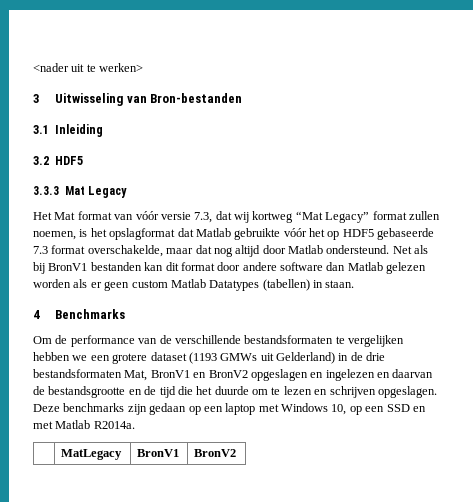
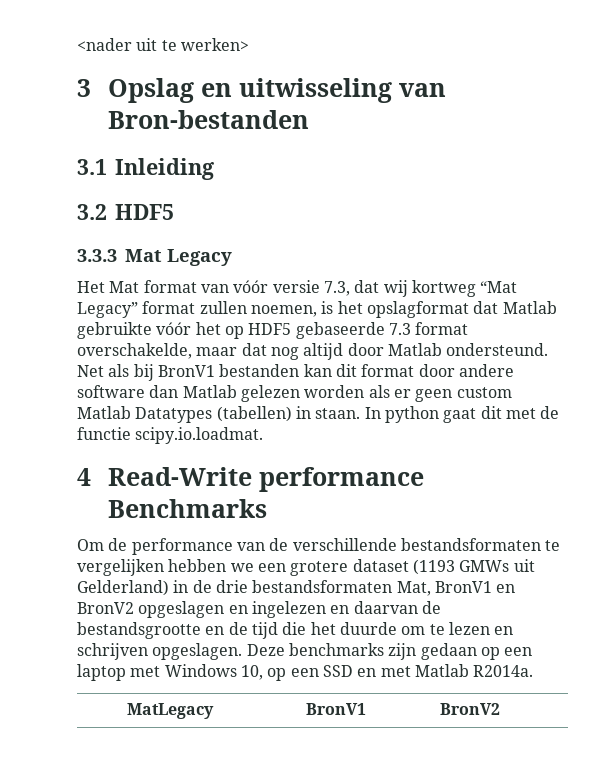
- 3 Uitwisseling van Bron-bestanden
+ 3 Opslag en uitwisseling van Bron-bestanden
+ In python gaat dit met de functie scipy.io.loadmat.
- 4 Benchmarks
+ 4 Read-Write performance Benchmarks

